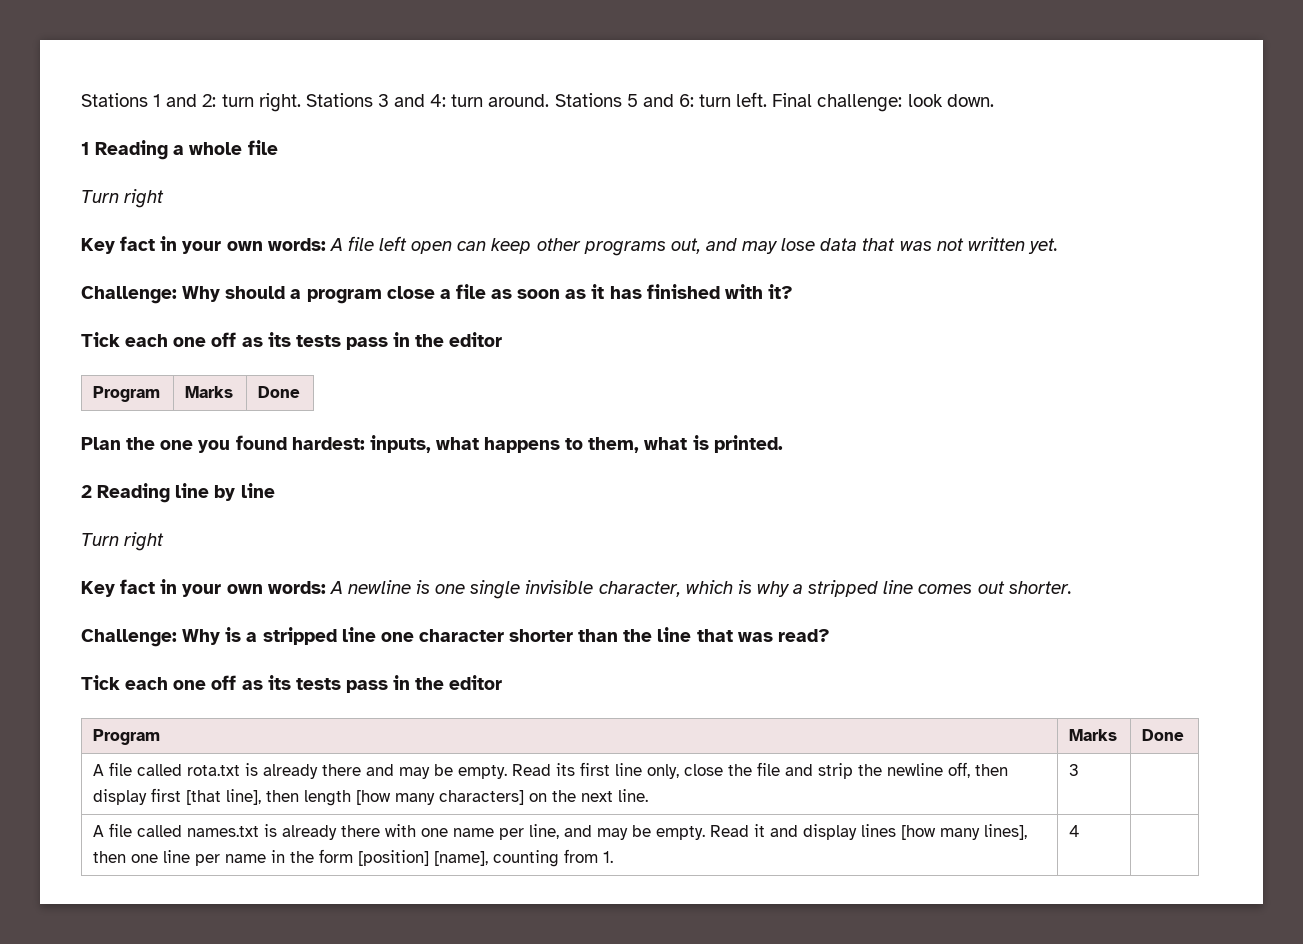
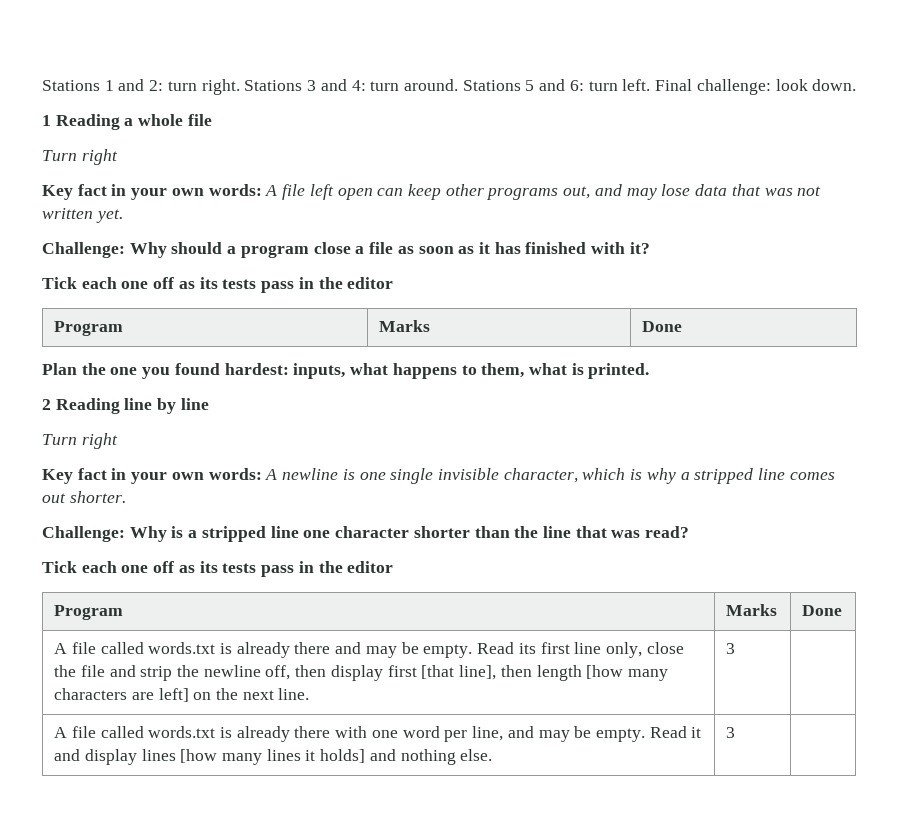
- A file called rota.txt is already there and may be empty.
+ A file called words.txt is already there and may be empty.
- Read its first line only, close the file and strip the newline off, then display first [that line], then length [how many characters] on the next line.
+ Read its first line only, close the file and strip the newline off, then display first [that line], then length [how many characters are left] on the next line.
- A file called names.txt is already there with one name per line, and may be empty. Read it and display lines [how many lines], then one line per name in the form [position] [name], counting from 1. | 4 |
+ A file called words.txt is already there with one word per line, and may be empty. Read it and display lines [how many lines it holds] and nothing else. | 3 |

